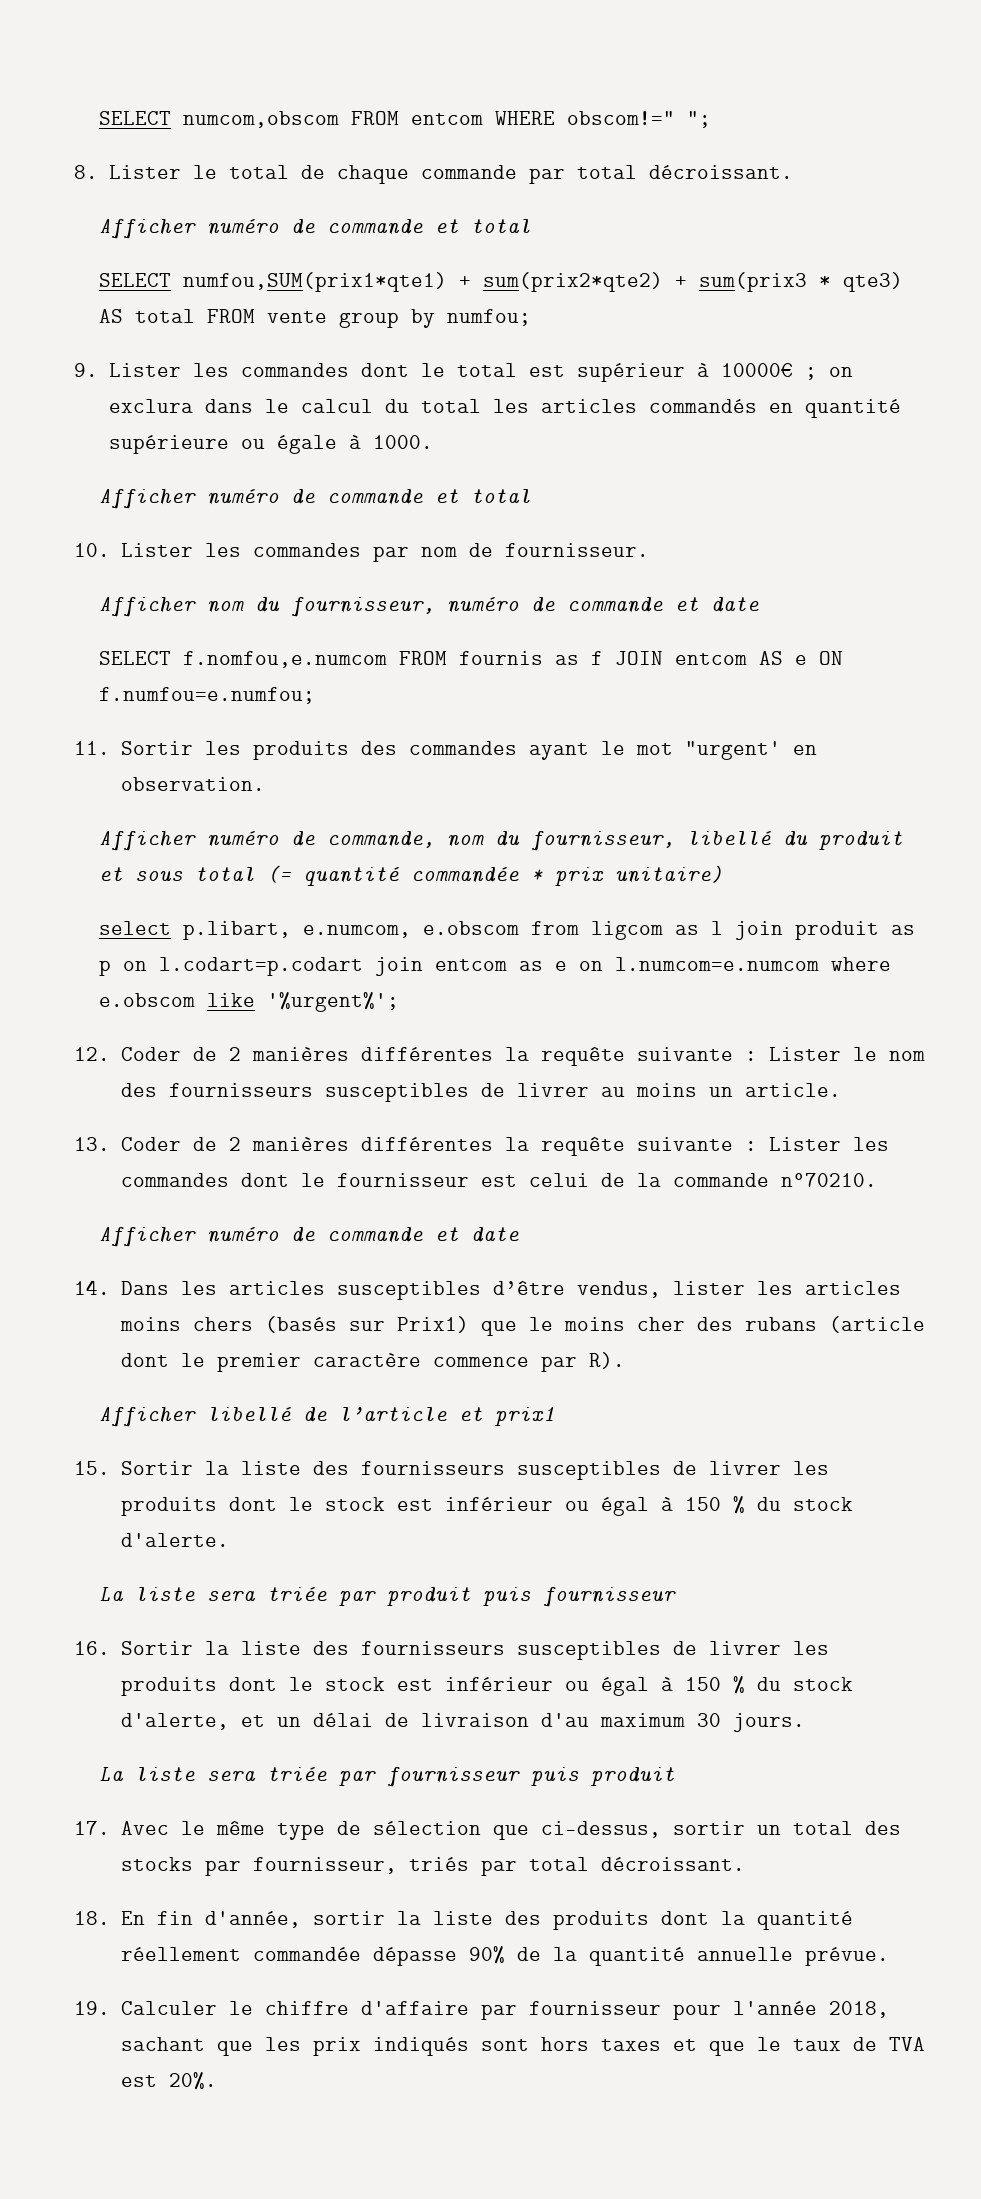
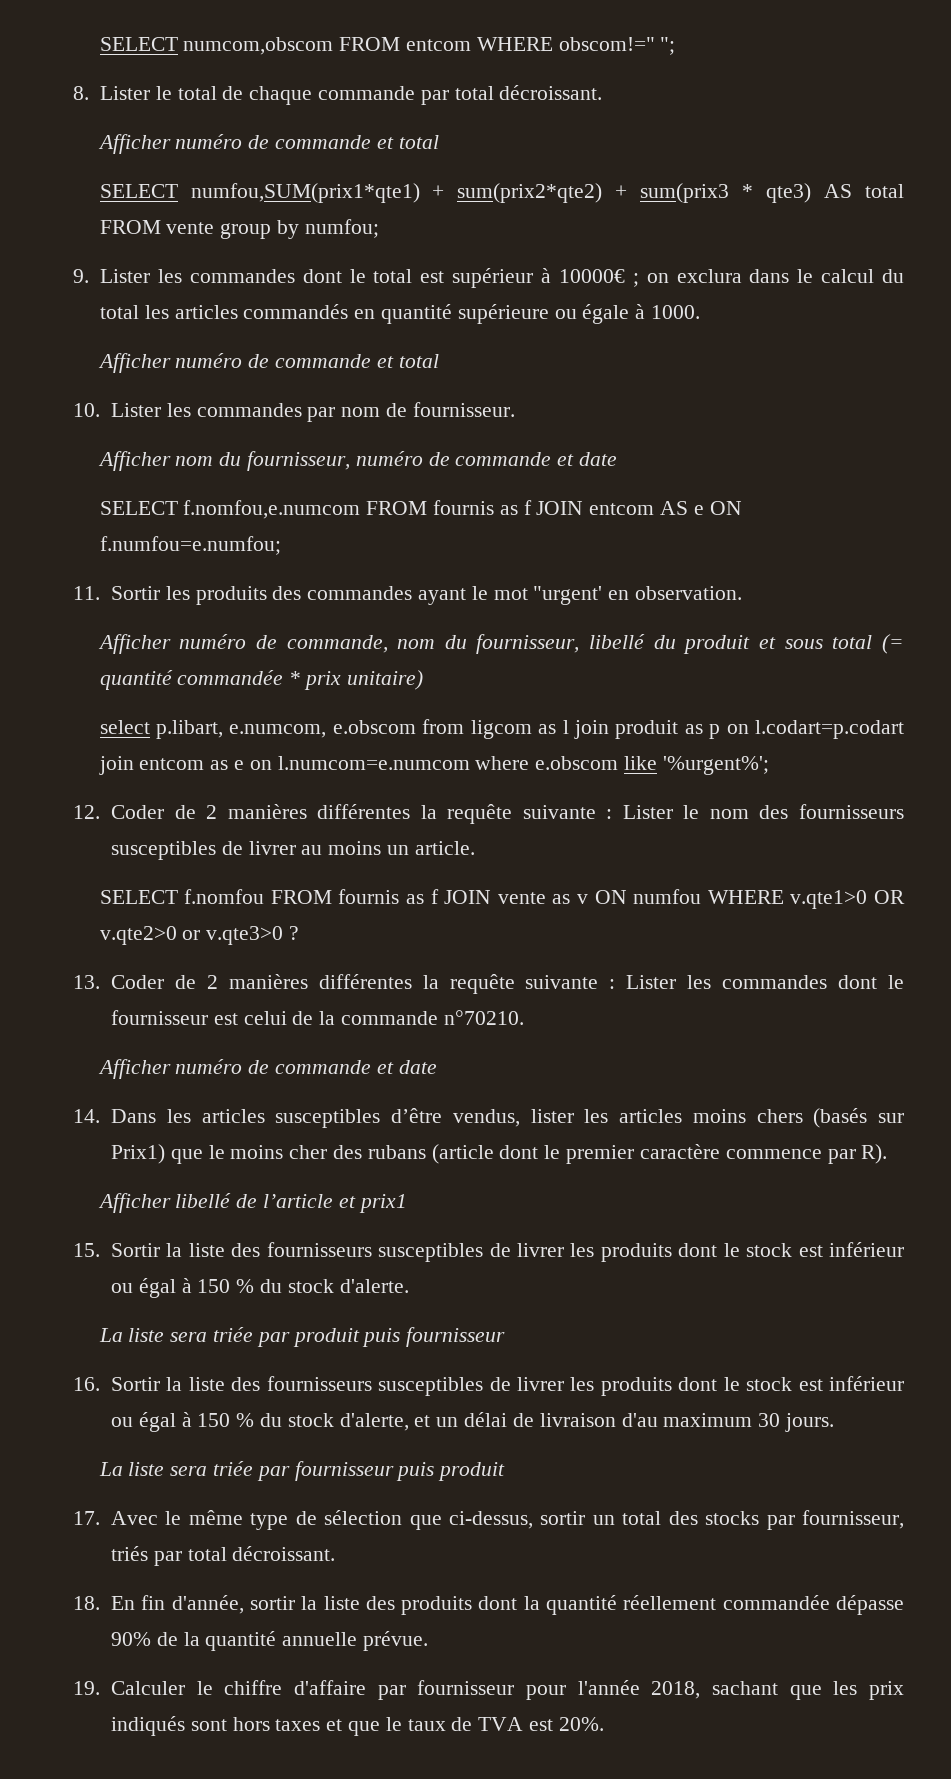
+ SELECT f.nomfou FROM fournis as f JOIN vente as v ON numfou WHERE v.qte1>0 OR v.qte2>0 or v.qte3>0 ?

